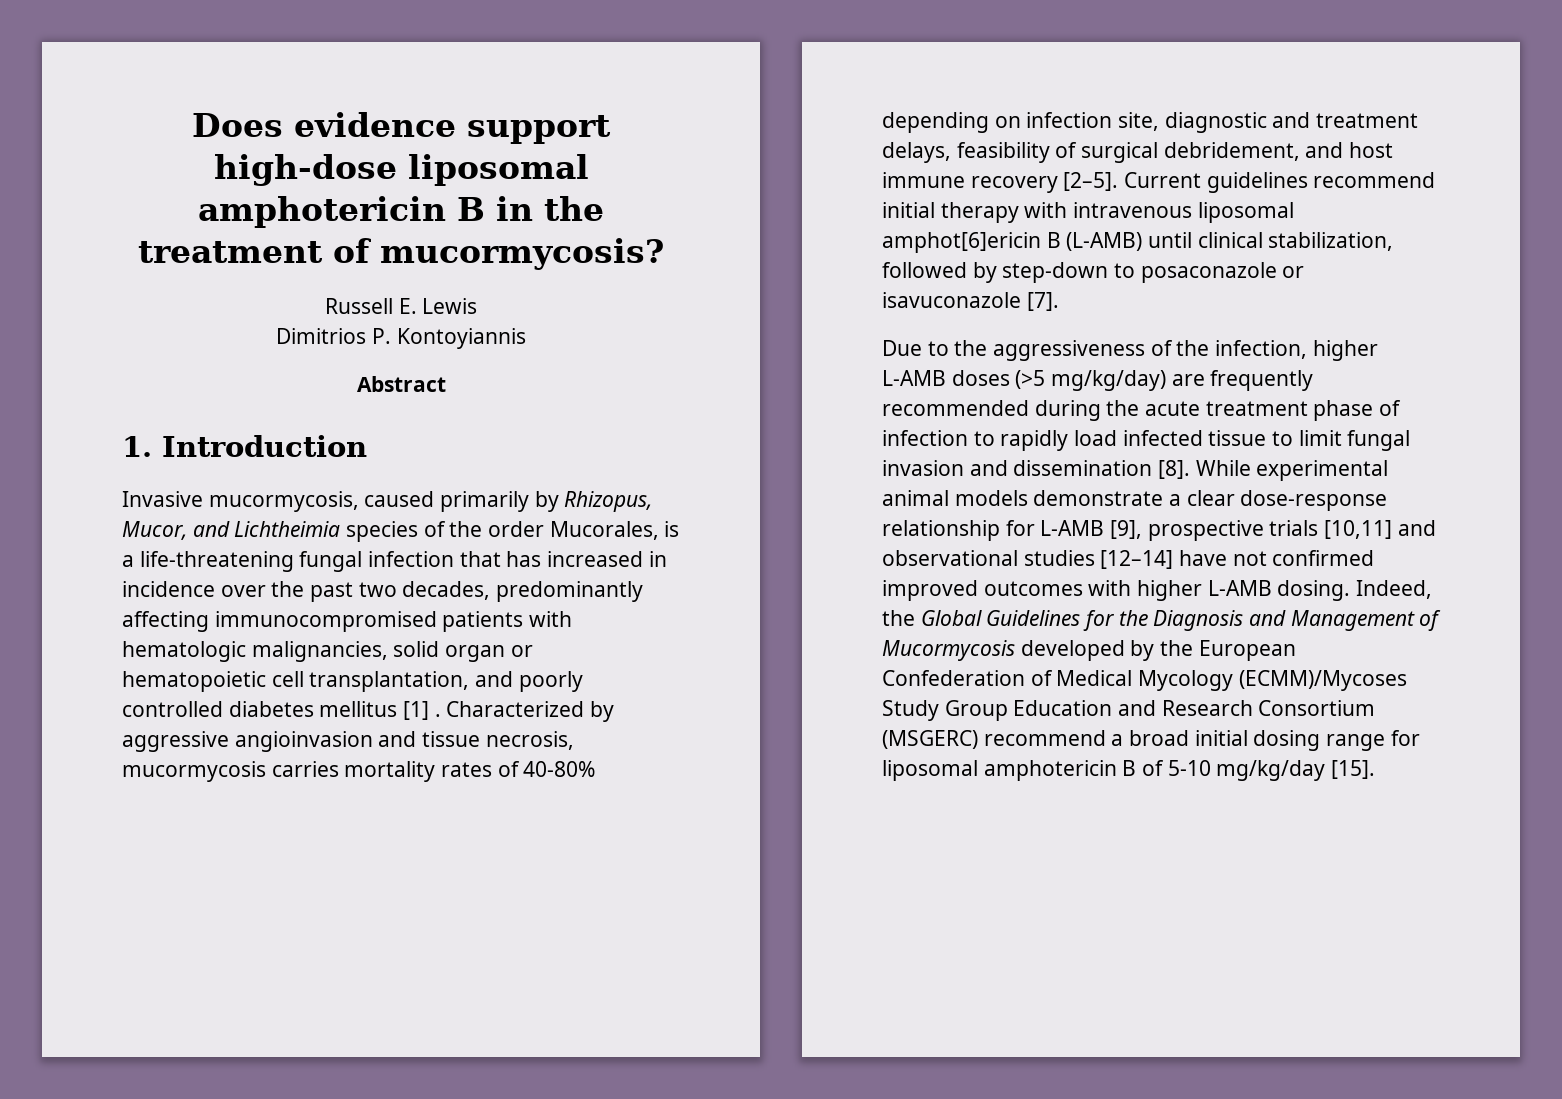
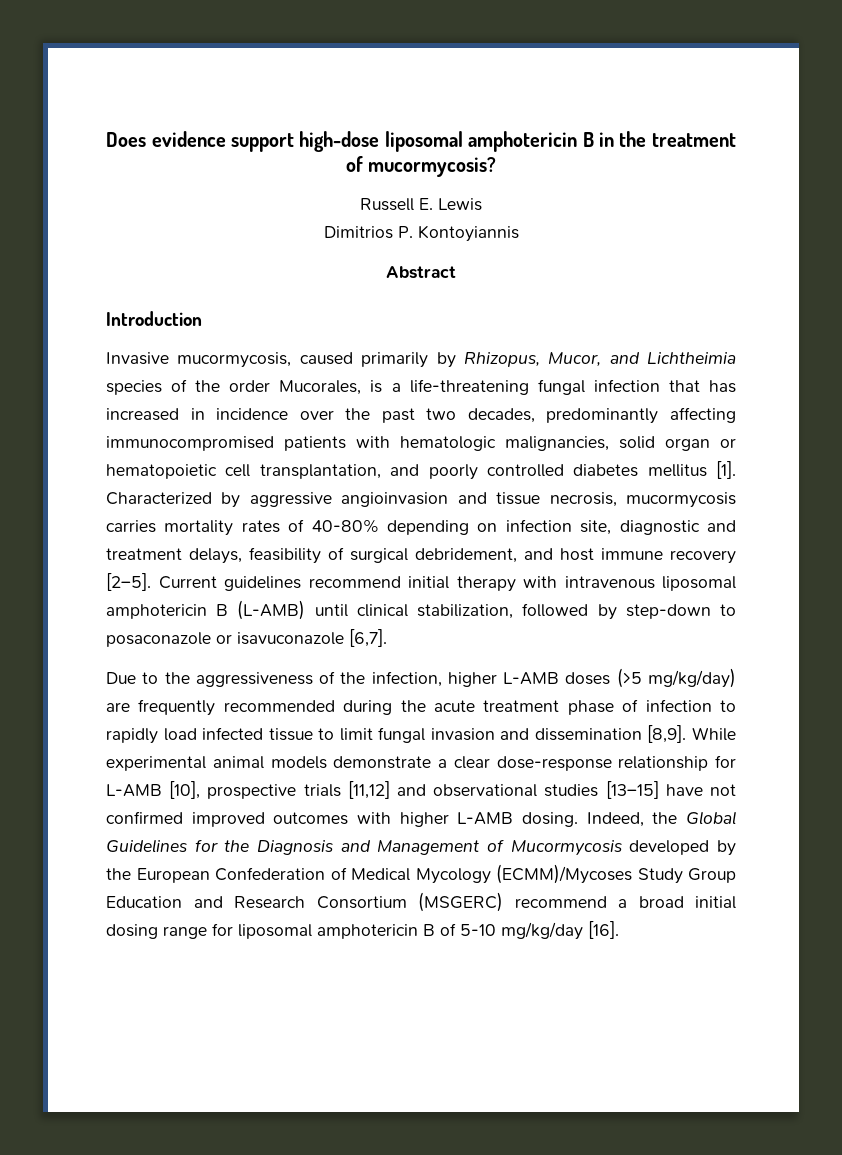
- 1. Introduction
+ Introduction
- Invasive mucormycosis, caused primarily by Rhizopus, Mucor, and Lichtheimia species of the order Mucorales, is a life-threatening fungal infection that has increased in incidence over the past two decades, predominantly affecting immunocompromised patients with hematologic malignancies, solid organ or hematopoietic cell transplantation, and poorly controlled diabetes mellitus [1] .
+ Invasive mucormycosis, caused primarily by Rhizopus, Mucor, and Lichtheimia species of the order Mucorales, is a life-threatening fungal infection that has increased in incidence over the past two decades, predominantly affecting immunocompromised patients with hematologic malignancies, solid organ or hematopoietic cell transplantation, and poorly controlled diabetes mellitus [1].
- Current guidelines recommend initial therapy with intravenous liposomal amphot[6]ericin B (L-AMB) until clinical stabilization, followed by step-down to posaconazole or isavuconazole [7].
+ Current guidelines recommend initial therapy with intravenous liposomal amphotericin B (L-AMB) until clinical stabilization, followed by step-down to posaconazole or isavuconazole [6,7].
- Due to the aggressiveness of the infection, higher L-AMB doses (>5 mg/kg/day) are frequently recommended during the acute treatment phase of infection to rapidly load infected tissue to limit fungal invasion and dissemination [8].
+ Due to the aggressiveness of the infection, higher L-AMB doses (>5 mg/kg/day) are frequently recommended during the acute treatment phase of infection to rapidly load infected tissue to limit fungal invasion and dissemination [8,9].
- While experimental animal models demonstrate a clear dose-response relationship for L-AMB [9], prospective trials [10,11] and observational studies [12–14] have not confirmed improved outcomes with higher L-AMB dosing.
+ While experimental animal models demonstrate a clear dose-response relationship for L-AMB [10], prospective trials [11,12] and observational studies [13–15] have not confirmed improved outcomes with higher L-AMB dosing.
- Indeed, the Global Guidelines for the Diagnosis and Management of Mucormycosis developed by the European Confederation of Medical Mycology (ECMM)/Mycoses Study Group Education and Research Consortium (MSGERC) recommend a broad initial dosing range for liposomal amphotericin B of 5-10 mg/kg/day [15].
+ Indeed, the Global Guidelines for the Diagnosis and Management of Mucormycosis developed by the European Confederation of Medical Mycology (ECMM)/Mycoses Study Group Education and Research Consortium (MSGERC) recommend a broad initial dosing range for liposomal amphotericin B of 5-10 mg/kg/day [16].

